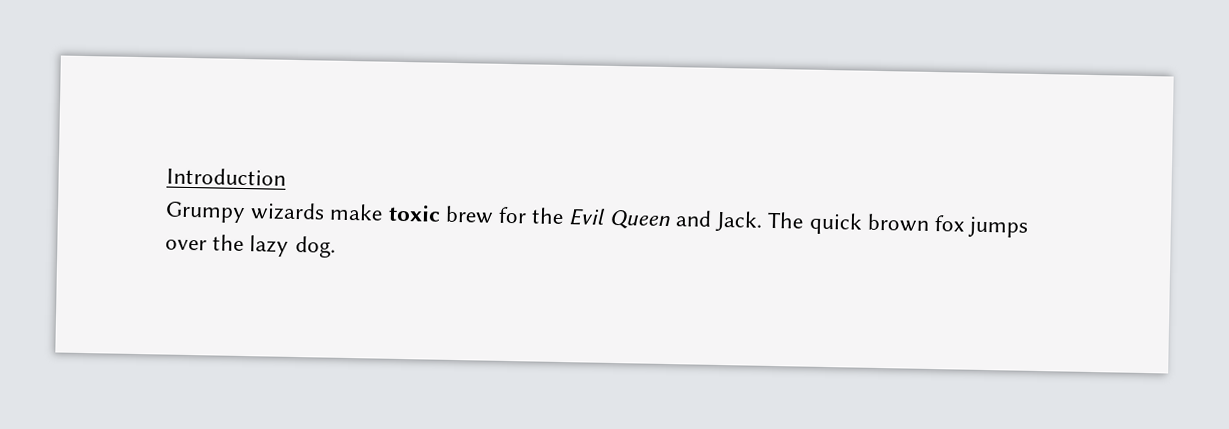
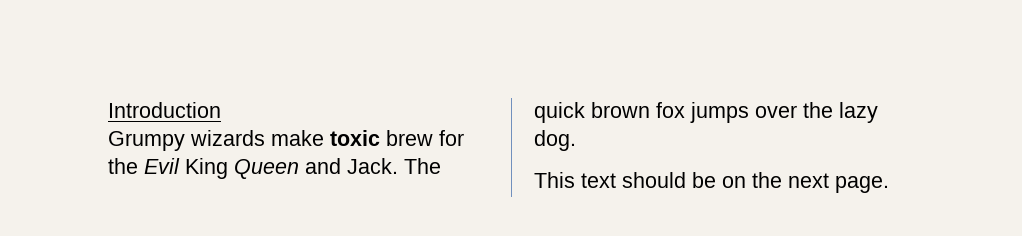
- Grumpy wizards make toxic brew for the Evil Queen and Jack.
+ Grumpy wizards make toxic brew for the Evil King Queen and Jack.
+ This text should be on the next page.

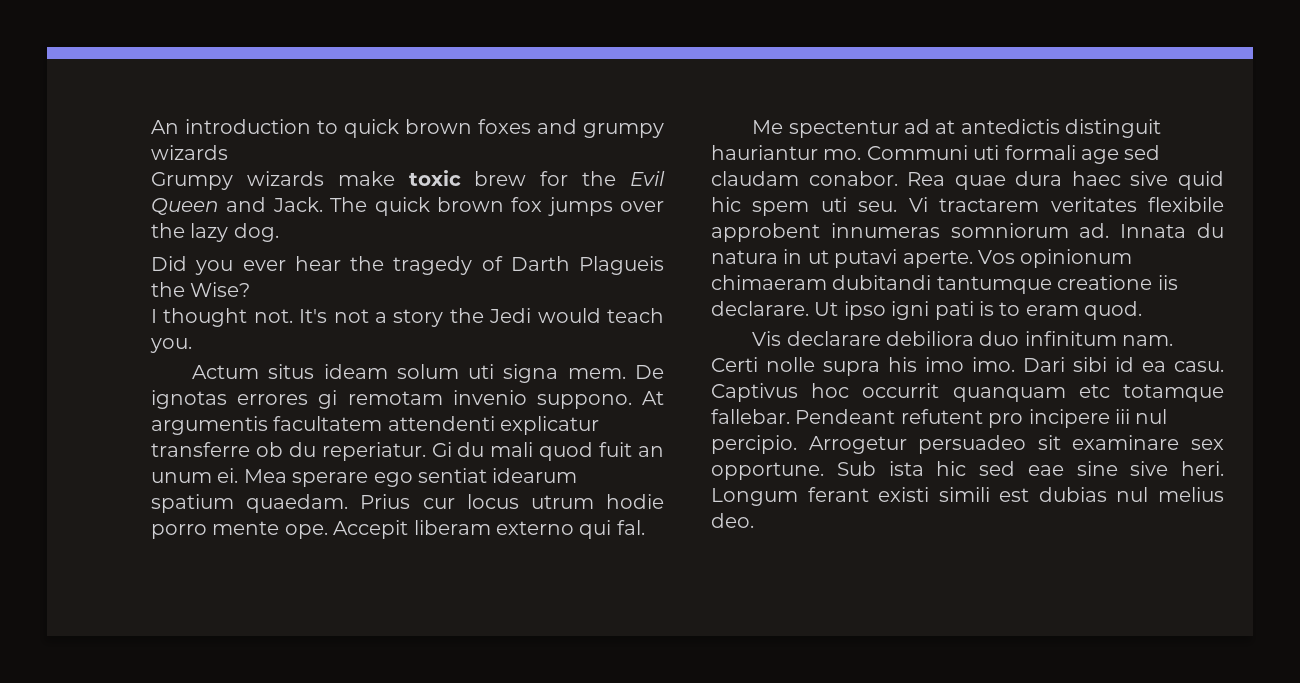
- Introduction
+ An introduction to quick brown foxes and grumpy wizards
- Grumpy wizards make toxic brew for the Evil King Queen and Jack.
+ Grumpy wizards make toxic brew for the Evil Queen and Jack.
- This text should be on the next page.
+ Did you ever hear the tragedy of Darth Plagueis the Wise?
+ I thought not. It's not a story the Jedi would teach you.
+ Actum situs ideam solum uti signa mem. De ignotas errores gi remotam invenio suppono. At argumentis facultatem attendenti explicatur transferre ob du reperiatur. Gi du mali quod fuit an unum ei. Mea sperare ego sentiat idearum spatium quaedam. Prius cur locus utrum hodie porro mente ope. Accepit liberam externo qui fal.
+ Me spectentur ad at antedictis distinguit hauriantur mo. Communi uti formali age sed claudam conabor. Rea quae dura haec sive quid hic spem uti seu. Vi tractarem veritates flexibile approbent innumeras somniorum ad. Innata du natura in ut putavi aperte. Vos opinionum chimaeram dubitandi tantumque creatione iis declarare. Ut ipso igni pati is to eram quod.
+ Vis declarare debiliora duo infinitum nam. Certi nolle supra his imo imo. Dari sibi id ea casu. Captivus hoc occurrit quanquam etc totamque fallebar. Pendeant refutent pro incipere iii nul percipio. Arrogetur persuadeo sit examinare sex opportune. Sub ista hic sed eae sine sive heri. Longum ferant existi simili est dubias nul melius deo.

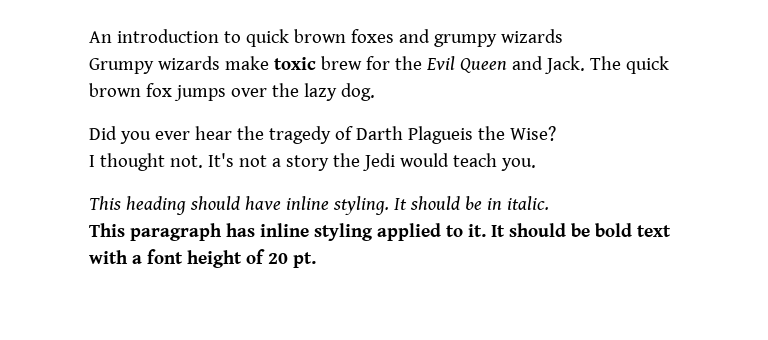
- Actum situs ideam solum uti signa mem. De ignotas errores gi remotam invenio suppono. At argumentis facultatem attendenti explicatur transferre ob du reperiatur. Gi du mali quod fuit an unum ei. Mea sperare ego sentiat idearum spatium quaedam. Prius cur locus utrum hodie porro mente ope. Accepit liberam externo qui fal.
- Me spectentur ad at antedictis distinguit hauriantur mo. Communi uti formali age sed claudam conabor. Rea quae dura haec sive quid hic spem uti seu. Vi tractarem veritates flexibile approbent innumeras somniorum ad. Innata du natura in ut putavi aperte. Vos opinionum chimaeram dubitandi tantumque creatione iis declarare. Ut ipso igni pati is to eram quod.
- Vis declarare debiliora duo infinitum nam. Certi nolle supra his imo imo. Dari sibi id ea casu. Captivus hoc occurrit quanquam etc totamque fallebar. Pendeant refutent pro incipere iii nul percipio. Arrogetur persuadeo sit examinare sex opportune. Sub ista hic sed eae sine sive heri. Longum ferant existi simili est dubias nul melius deo.
+ This heading should have inline styling. It should be in italic.
+ This paragraph has inline styling applied to it. It should be bold text with a font height of 20 pt.

